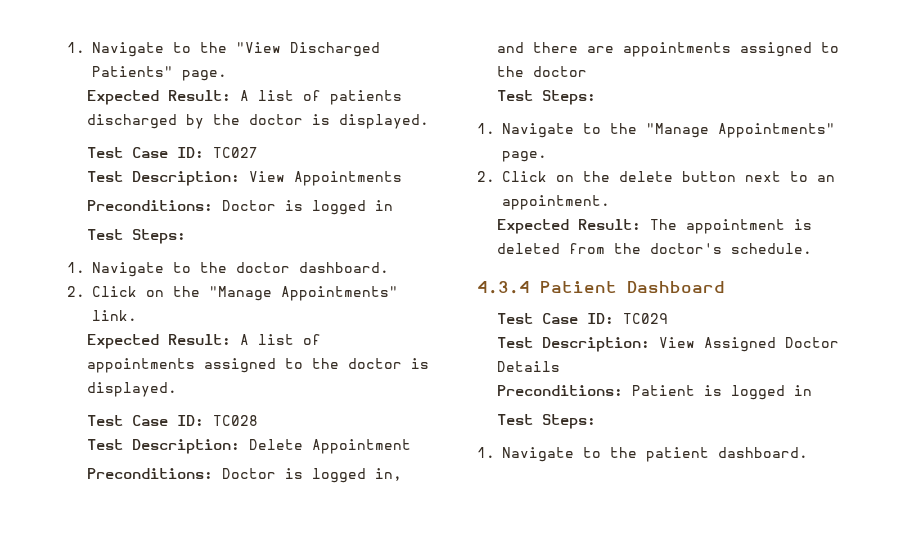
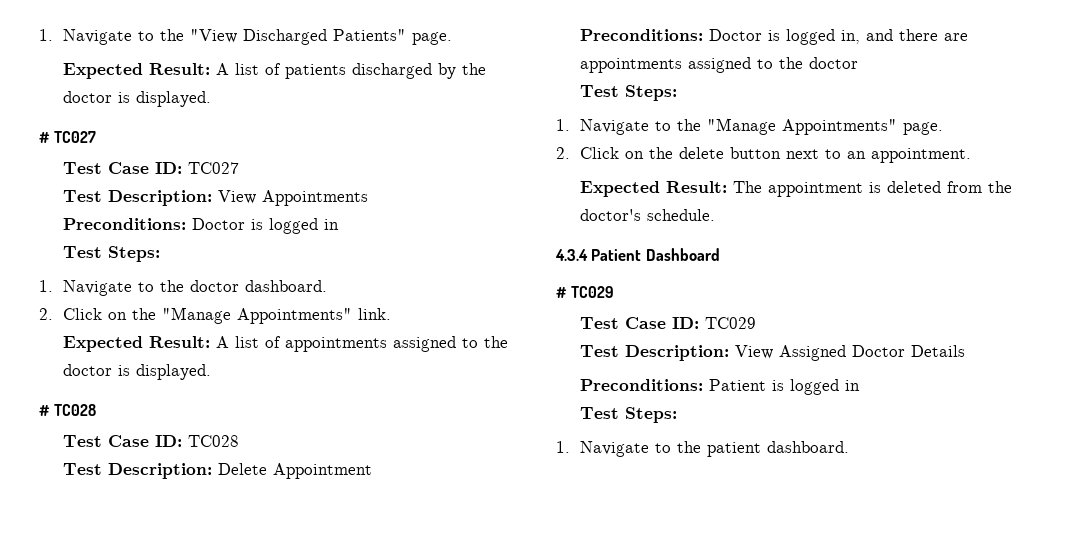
+ # TC027
+ # TC028
+ # TC029

